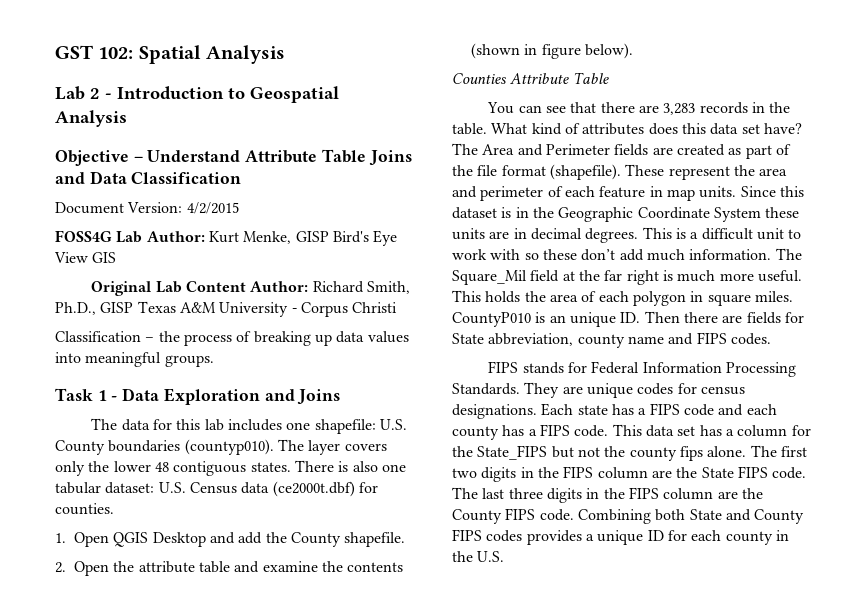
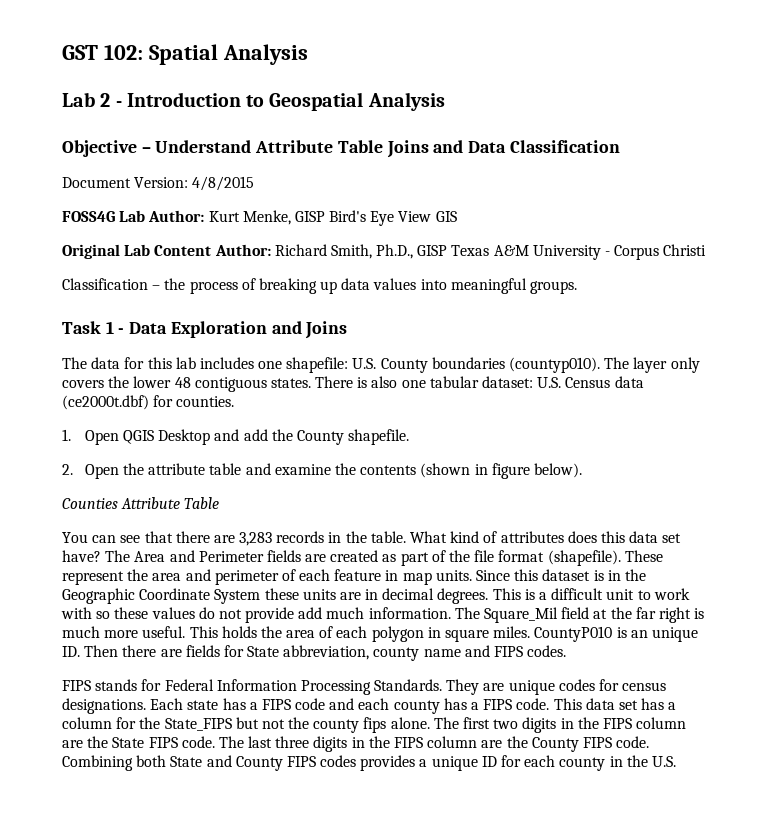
- Document Version: 4/2/2015
+ Document Version: 4/8/2015
- The layer covers only the lower 48 contiguous states.
+ The layer only covers the lower 48 contiguous states.
- This is a difficult unit to work with so these don’t add much information.
+ This is a difficult unit to work with so these values do not provide add much information.

